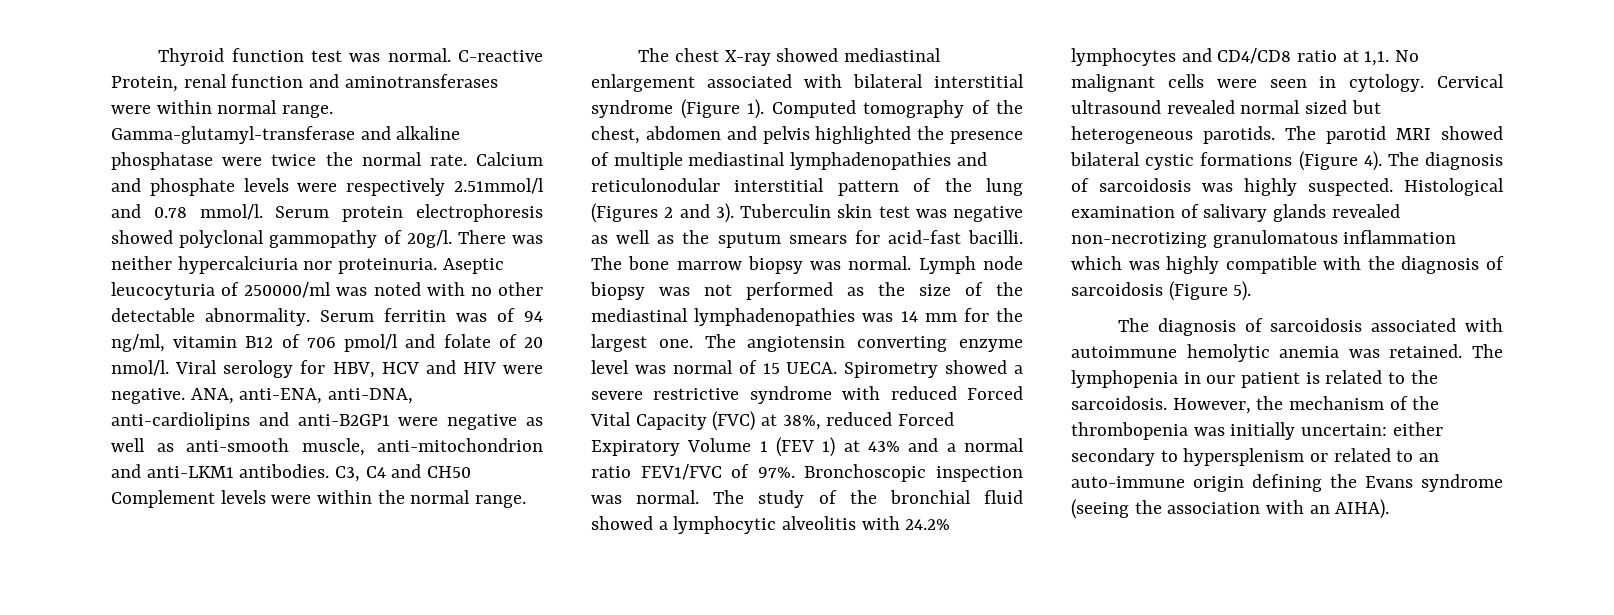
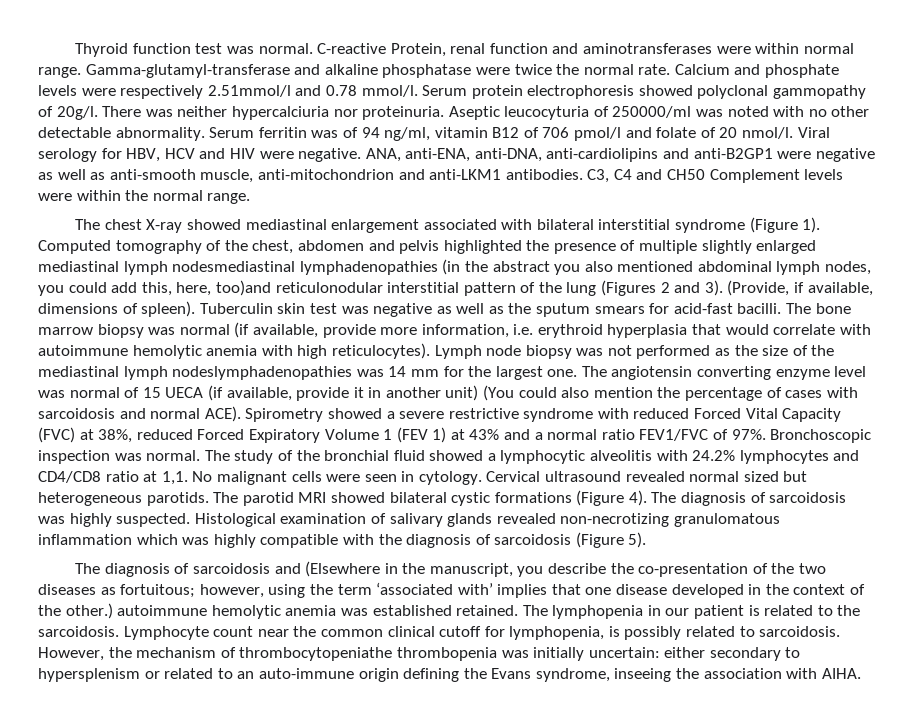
- Computed tomography of the chest, abdomen and pelvis highlighted the presence of multiple mediastinal lymphadenopathies and reticulonodular interstitial pattern of the lung (Figures 2 and 3).
+ Computed tomography of the chest, abdomen and pelvis highlighted the presence of multiple slightly enlarged mediastinal lymph nodesmediastinal lymphadenopathies (in the abstract you also mentioned abdominal lymph nodes, you could add this, here, too)and reticulonodular interstitial pattern of the lung (Figures 2 and 3).
+ (Provide, if available, dimensions of spleen).
- The bone marrow biopsy was normal.
+ The bone marrow biopsy was normal (if available, provide more information, i.e. erythroid hyperplasia that would correlate with autoimmune hemolytic anemia with high reticulocytes).
- Lymph node biopsy was not performed as the size of the mediastinal lymphadenopathies was 14 mm for the largest one.
+ Lymph node biopsy was not performed as the size of the mediastinal lymph nodeslymphadenopathies was 14 mm for the largest one.
- The angiotensin converting enzyme level was normal of 15 UECA.
+ The angiotensin converting enzyme level was normal of 15 UECA (if available, provide it in another unit) (You could also mention the percentage of cases with sarcoidosis and normal ACE).
- The diagnosis of sarcoidosis associated with autoimmune hemolytic anemia was retained.
+ The diagnosis of sarcoidosis and (Elsewhere in the manuscript, you describe the co-presentation of the two diseases as fortuitous; however, using the term ‘associated with’ implies that one disease developed in the context of the other.) autoimmune hemolytic anemia was established retained.
+ Lymphocyte count near the common clinical cutoff for lymphopenia, is possibly related to sarcoidosis.
- However, the mechanism of the thrombopenia was initially uncertain: either secondary to hypersplenism or related to an auto-immune origin defining the Evans syndrome (seeing the association with an AIHA).
+ However, the mechanism of thrombocytopeniathe thrombopenia was initially uncertain: either secondary to hypersplenism or related to an auto-immune origin defining the Evans syndrome, inseeing the association with AIHA.

